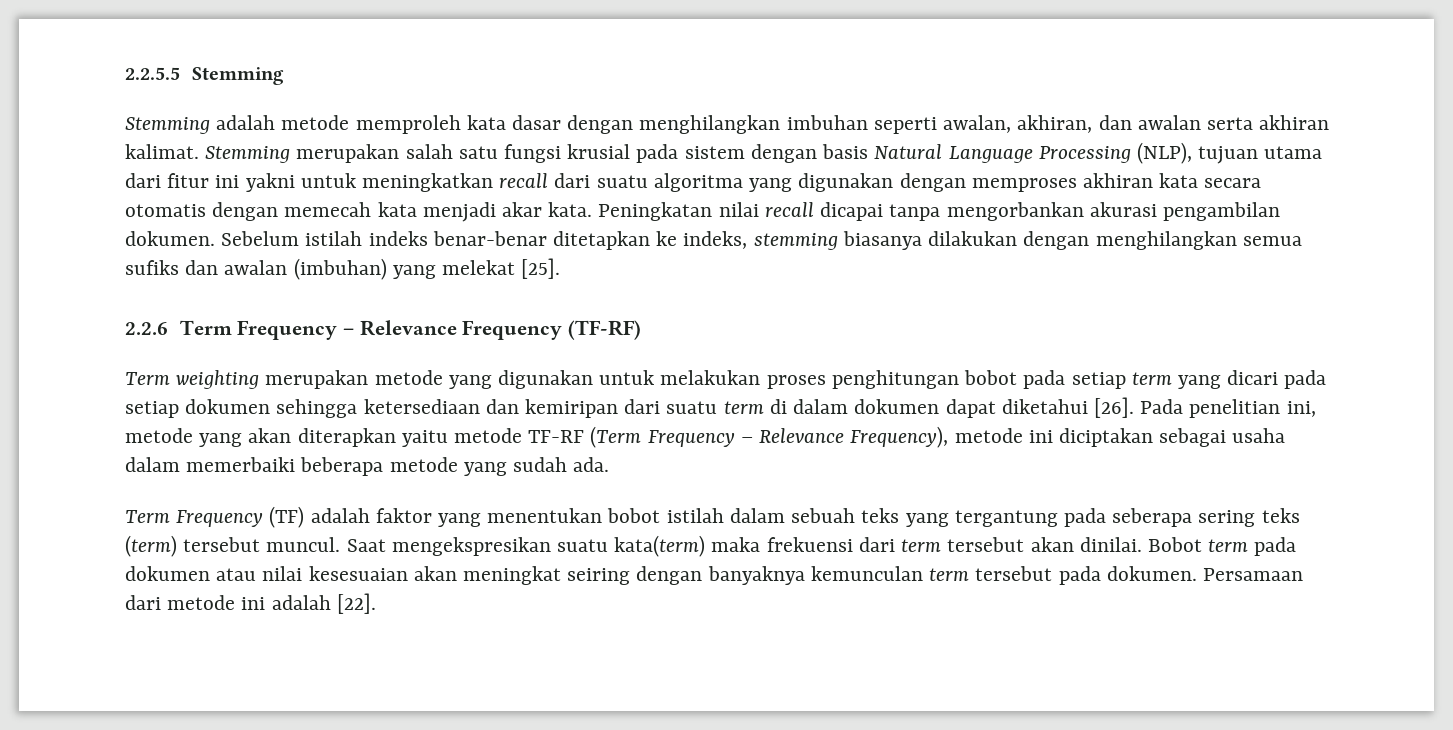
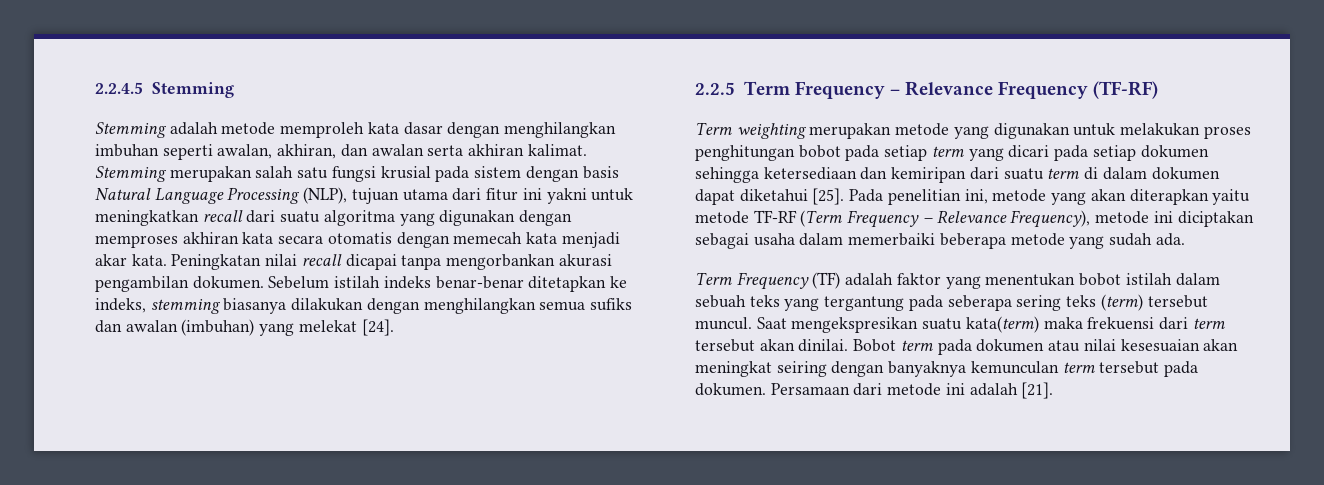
- 2.2.5.5 Stemming
+ 2.2.4.5 Stemming
- Sebelum istilah indeks benar-benar ditetapkan ke indeks, stemming biasanya dilakukan dengan menghilangkan semua sufiks dan awalan (imbuhan) yang melekat [25].
- 2.2.6 Term Frequency – Relevance Frequency (TF-RF)
+ Sebelum istilah indeks benar-benar ditetapkan ke indeks, stemming biasanya dilakukan dengan menghilangkan semua sufiks dan awalan (imbuhan) yang melekat [24].
+ 2.2.5 Term Frequency – Relevance Frequency (TF-RF)
- Term weighting merupakan metode yang digunakan untuk melakukan proses penghitungan bobot pada setiap term yang dicari pada setiap dokumen sehingga ketersediaan dan kemiripan dari suatu term di dalam dokumen dapat diketahui [26].
+ Term weighting merupakan metode yang digunakan untuk melakukan proses penghitungan bobot pada setiap term yang dicari pada setiap dokumen sehingga ketersediaan dan kemiripan dari suatu term di dalam dokumen dapat diketahui [25].
- Persamaan dari metode ini adalah [22].
+ Persamaan dari metode ini adalah [21].

